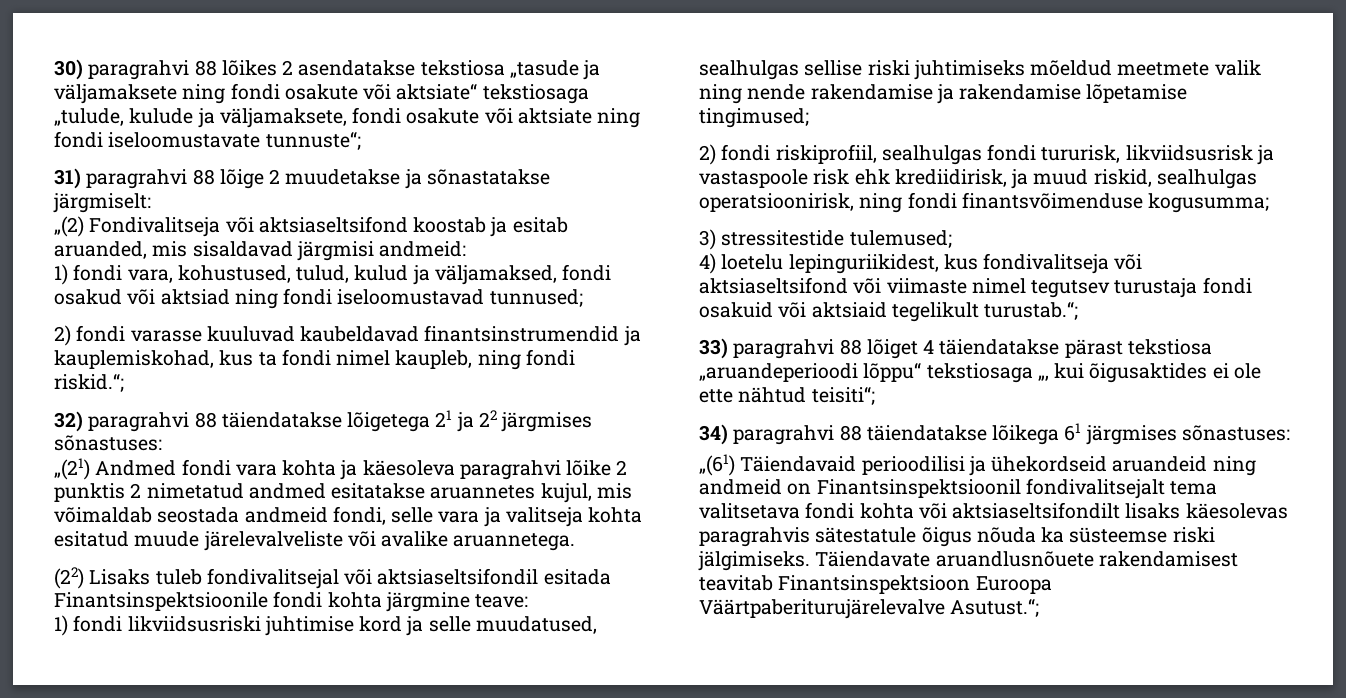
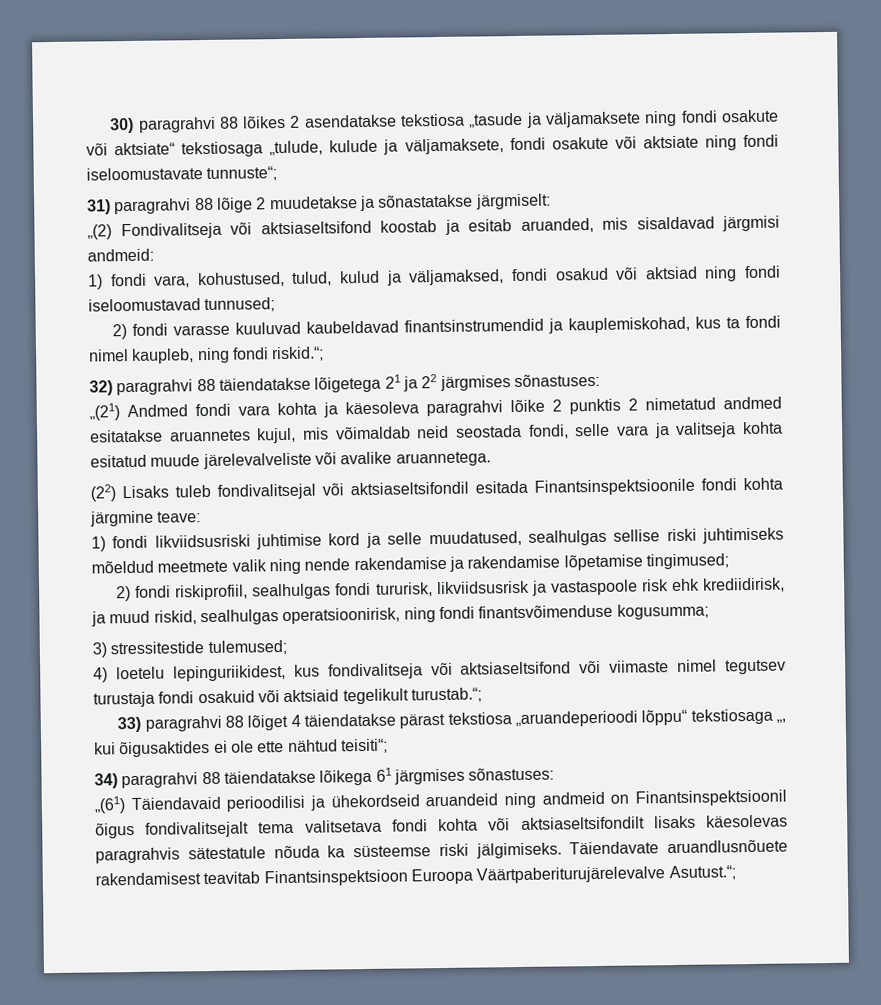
- „(21) Andmed fondi vara kohta ja käesoleva paragrahvi lõike 2 punktis 2 nimetatud andmed esitatakse aruannetes kujul, mis võimaldab seostada andmeid fondi, selle vara ja valitseja kohta esitatud muude järelevalveliste või avalike aruannetega.
+ „(21) Andmed fondi vara kohta ja käesoleva paragrahvi lõike 2 punktis 2 nimetatud andmed esitatakse aruannetes kujul, mis võimaldab neid seostada fondi, selle vara ja valitseja kohta esitatud muude järelevalveliste või avalike aruannetega.
- „(61) Täiendavaid perioodilisi ja ühekordseid aruandeid ning andmeid on Finantsinspektsioonil fondivalitsejalt tema valitsetava fondi kohta või aktsiaseltsifondilt lisaks käesolevas paragrahvis sätestatule õigus nõuda ka süsteemse riski jälgimiseks.
+ „(61) Täiendavaid perioodilisi ja ühekordseid aruandeid ning andmeid on Finantsinspektsioonil õigus fondivalitsejalt tema valitsetava fondi kohta või aktsiaseltsifondilt lisaks käesolevas paragrahvis sätestatule nõuda ka süsteemse riski jälgimiseks.

